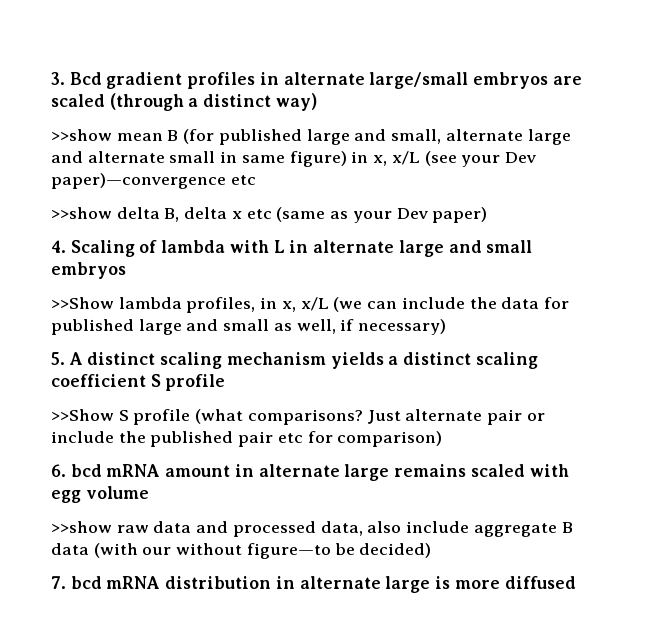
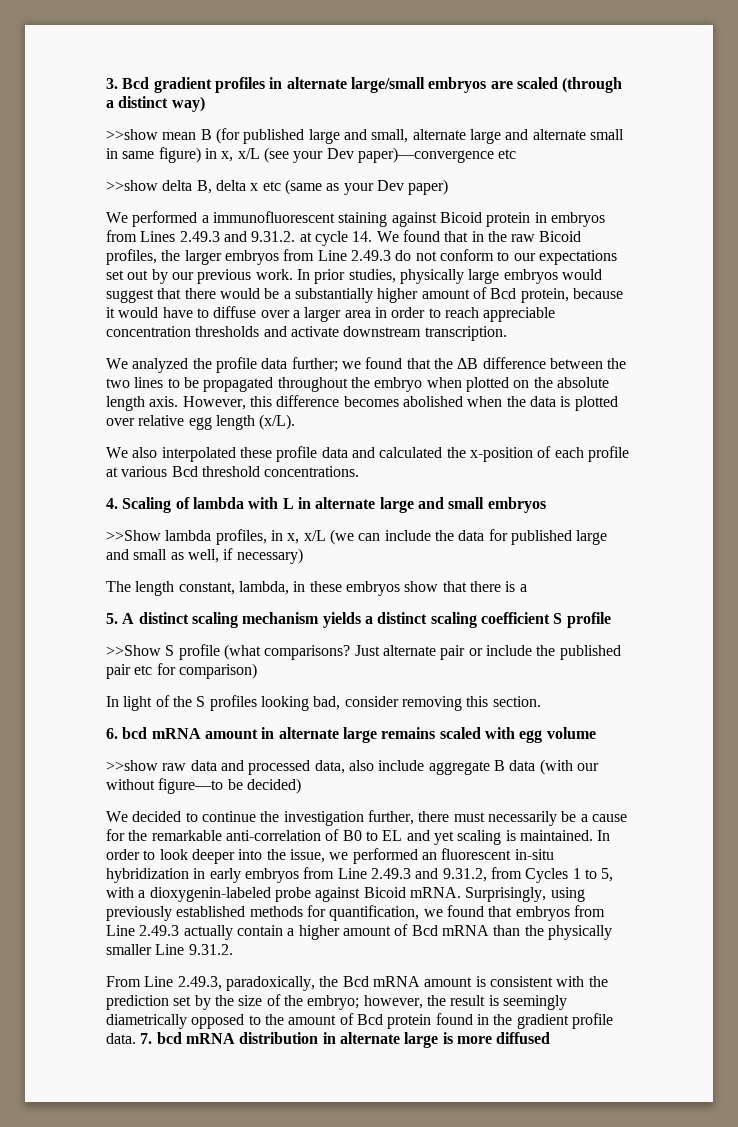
+ We performed a immunofluorescent staining against Bicoid protein in embryos from Lines 2.49.3 and 9.31.2. at cycle 14. We found that in the raw Bicoid profiles, the larger embryos from Line 2.49.3 do not conform to our expectations set out by our previous work. In prior studies, physically large embryos would suggest that there would be a substantially higher amount of Bcd protein, because it would have to diffuse over a larger area in order to reach appreciable concentration thresholds and activate downstream transcription.
+ We analyzed the profile data further; we found that the ΔB difference between the two lines to be propagated throughout the embryo when plotted on the absolute length axis. However, this difference becomes abolished when the data is plotted over relative egg length (x/L).
+ We also interpolated these profile data and calculated the x-position of each profile at various Bcd threshold concentrations.
+ The length constant, lambda, in these embryos show that there is a
+ In light of the S profiles looking bad, consider removing this section.
+ We decided to continue the investigation further, there must necessarily be a cause for the remarkable anti-correlation of B0 to EL and yet scaling is maintained. In order to look deeper into the issue, we performed an fluorescent in-situ hybridization in early embryos from Line 2.49.3 and 9.31.2, from Cycles 1 to 5, with a dioxygenin-labeled probe against Bicoid mRNA. Surprisingly, using previously established methods for quantification, we found that embryos from Line 2.49.3 actually contain a higher amount of Bcd mRNA than the physically smaller Line 9.31.2.
+ From Line 2.49.3, paradoxically, the Bcd mRNA amount is consistent with the prediction set by the size of the embryo; however, the result is seemingly diametrically opposed to the amount of Bcd protein found in the gradient profile data.

